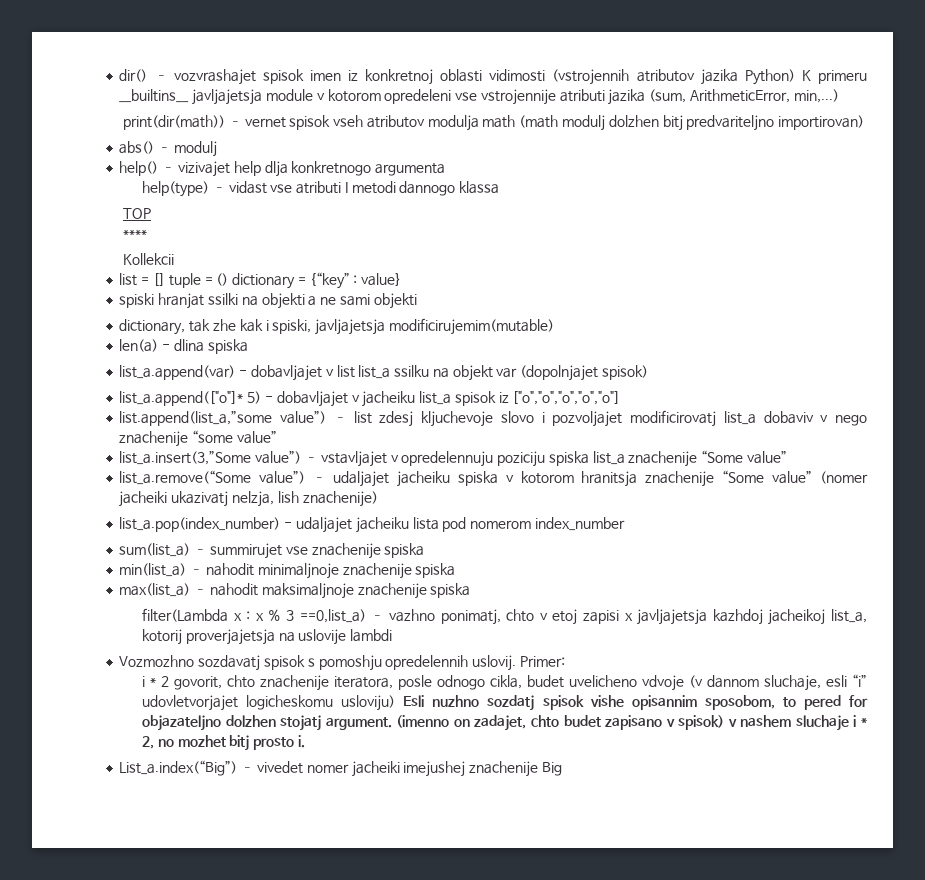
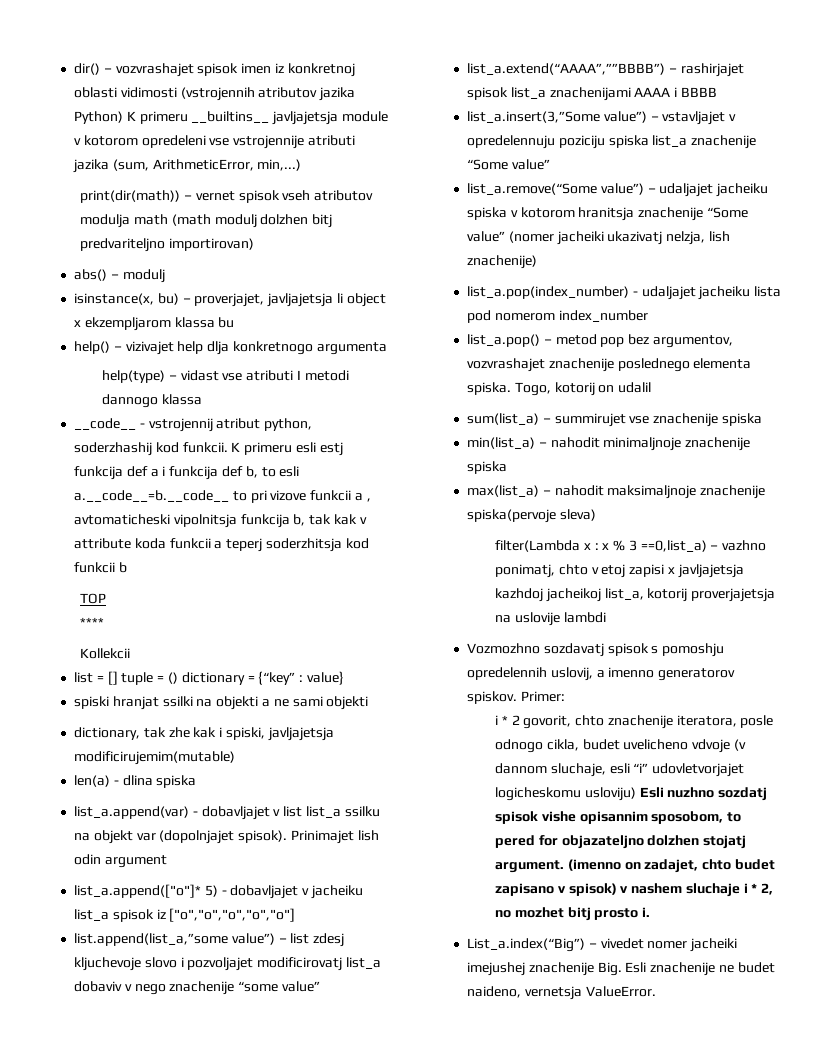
+ isinstance(x, bu) – proverjajet, javljajetsja li object x ekzempljarom klassa bu
+ __code__ - vstrojennij atribut python, soderzhashij kod funkcii. K primeru esli estj funkcija def a i funkcija def b, to esli a.__code__=b.__code__ to pri vizove funkcii a , avtomaticheski vipolnitsja funkcija b, tak kak v attribute koda funkcii a teperj soderzhitsja kod funkcii b
- list_a.append(var) - dobavljajet v list list_a ssilku na objekt var (dopolnjajet spisok)
+ list_a.append(var) - dobavljajet v list list_a ssilku na objekt var (dopolnjajet spisok). Prinimajet lish odin argument
+ list_a.extend(“AAAA”,””BBBB”) – rashirjajet spisok list_a znachenijami AAAA i BBBB
+ list_a.pop() – metod pop bez argumentov, vozvrashajet znachenije poslednego elementa spiska. Togo, kotorij on udalil
- max(list_a) – nahodit maksimaljnoje znachenije spiska
+ max(list_a) – nahodit maksimaljnoje znachenije spiska(pervoje sleva)
- Vozmozhno sozdavatj spisok s pomoshju opredelennih uslovij.
+ Vozmozhno sozdavatj spisok s pomoshju opredelennih uslovij, a imenno generatorov spiskov.
- List_a.index(“Big”) – vivedet nomer jacheiki imejushej znachenije Big
+ List_a.index(“Big”) – vivedet nomer jacheiki imejushej znachenije Big. Esli znachenije ne budet naideno, vernetsja ValueError.

